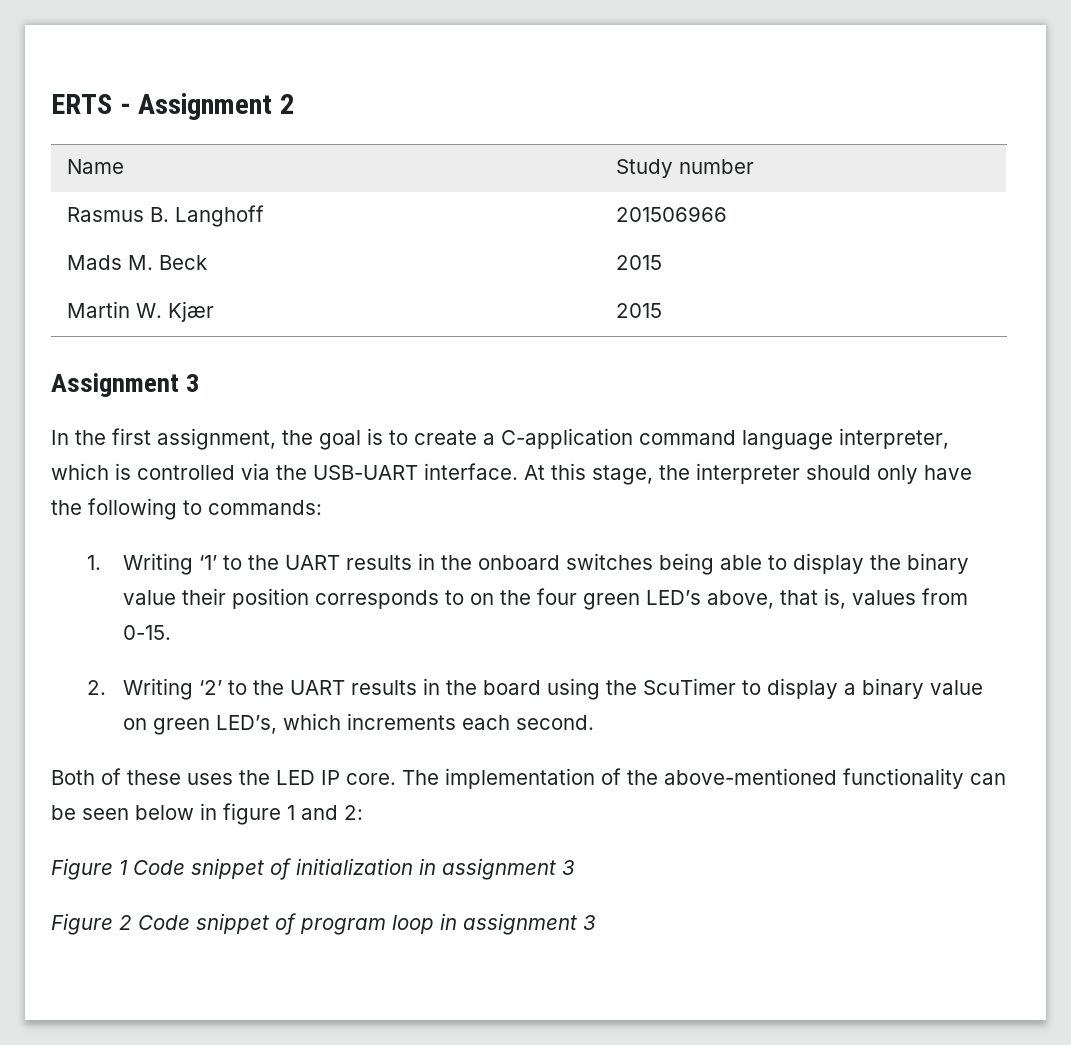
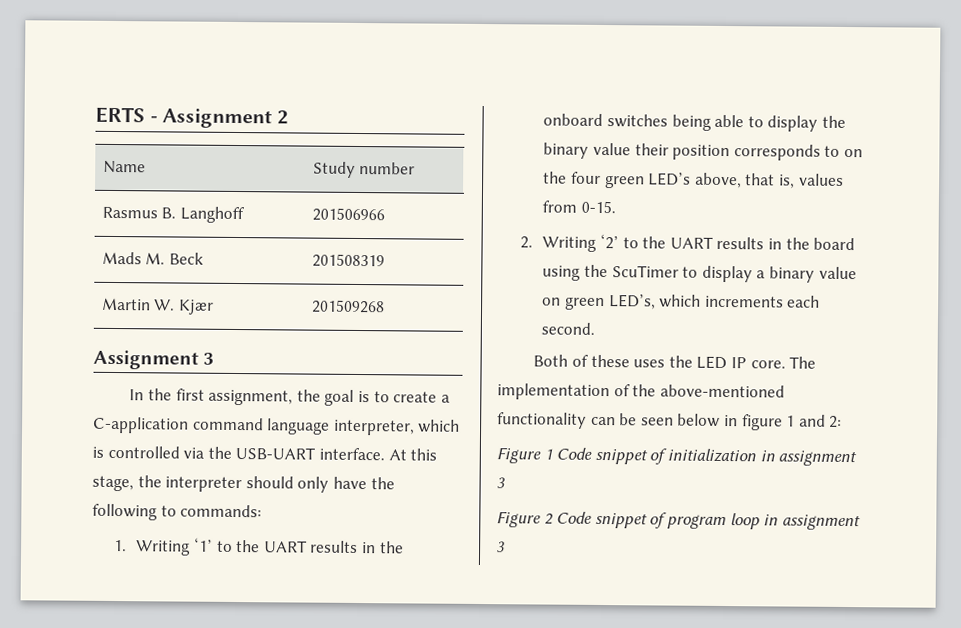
- Mads M. Beck | 2015
+ Mads M. Beck | 201508319
- Martin W. Kjær | 2015
+ Martin W. Kjær | 201509268

